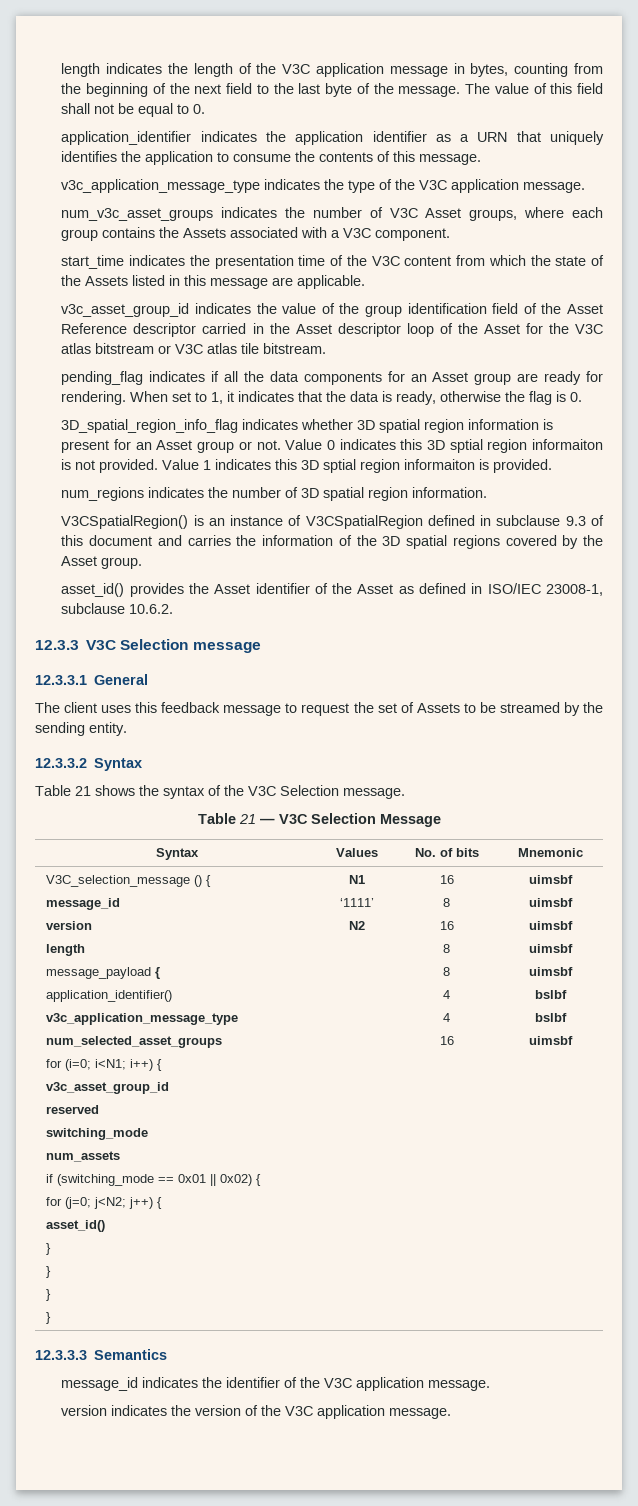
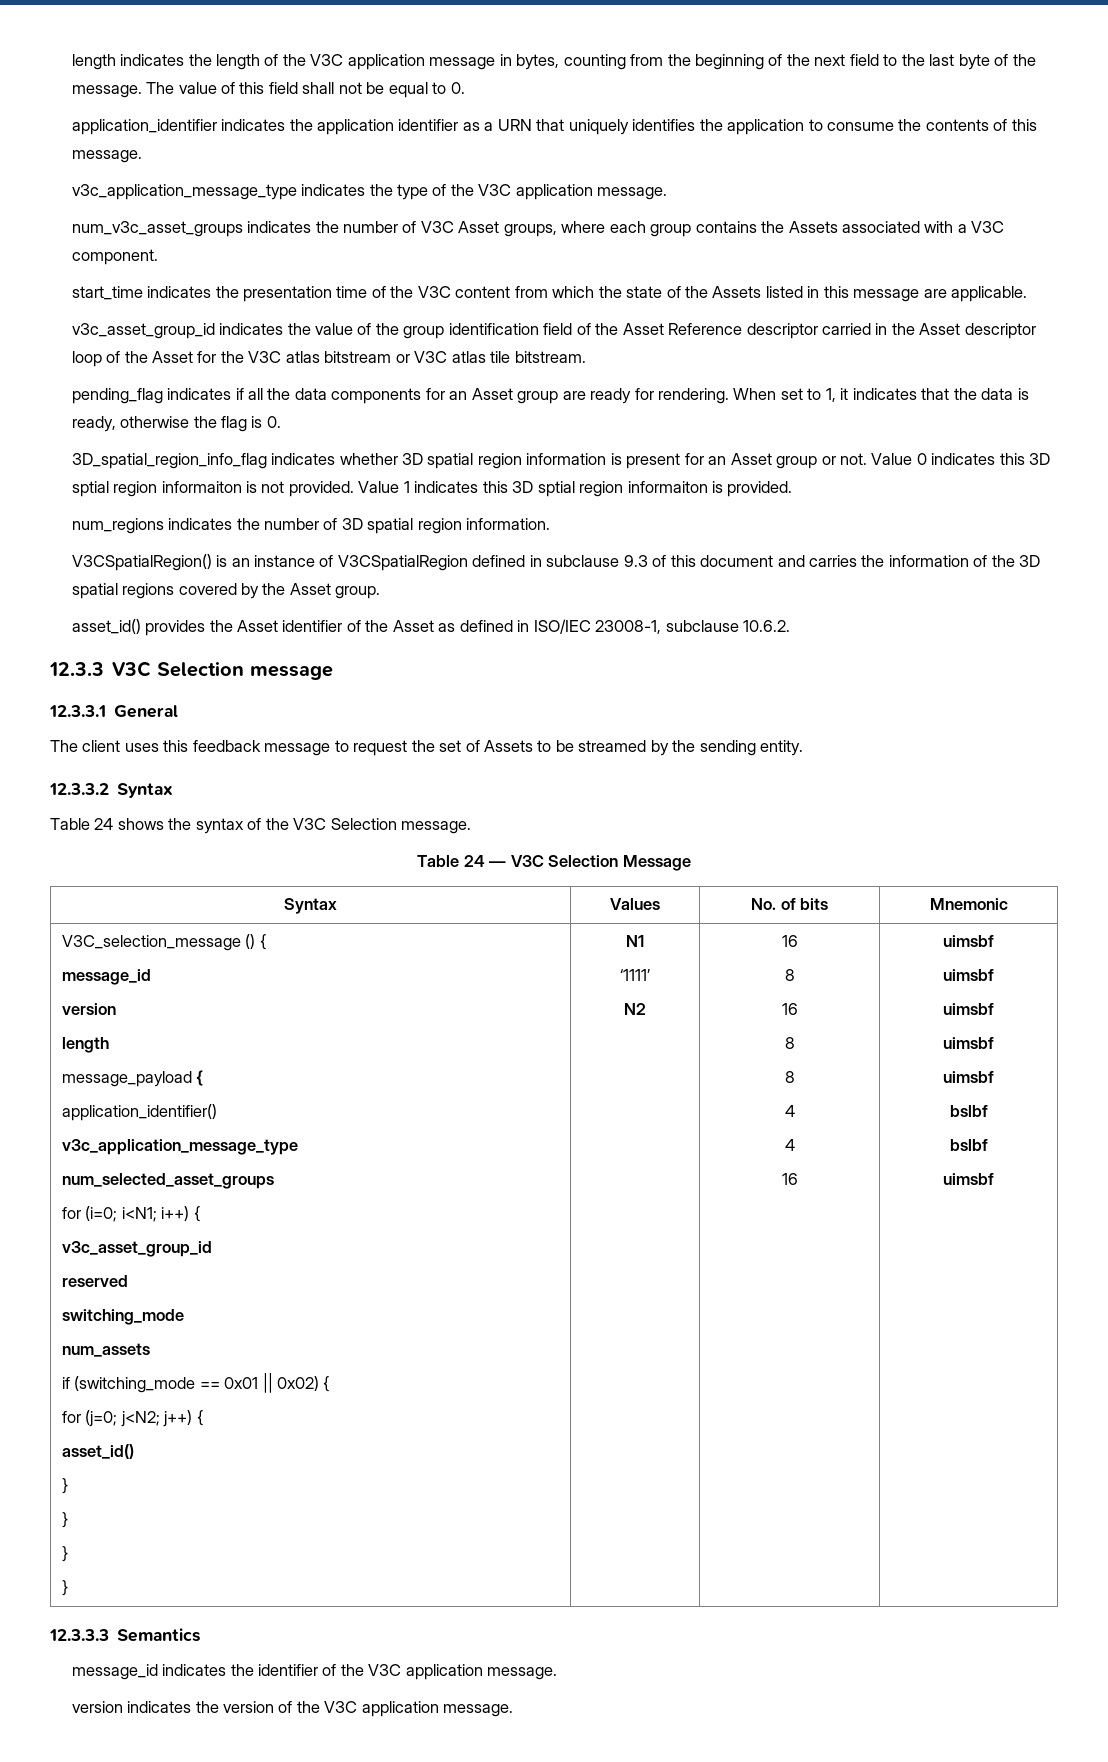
- Table 21 shows the syntax of the V3C Selection message.
+ Table 24 shows the syntax of the V3C Selection message.
- Table 21 — V3C Selection Message
+ Table 24 — V3C Selection Message

